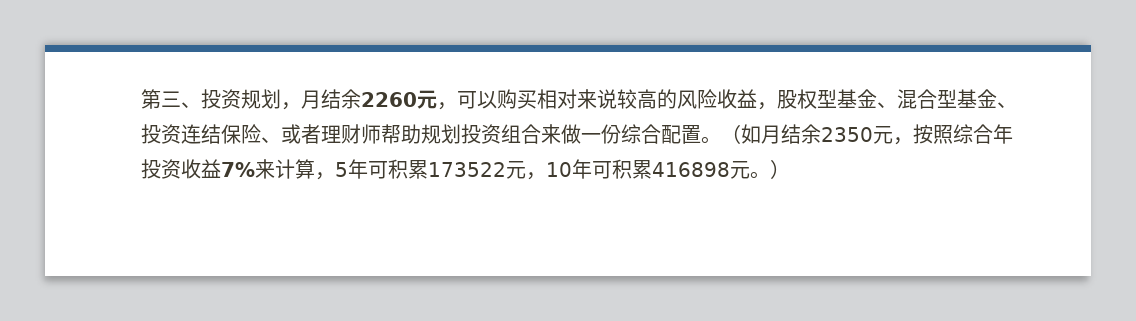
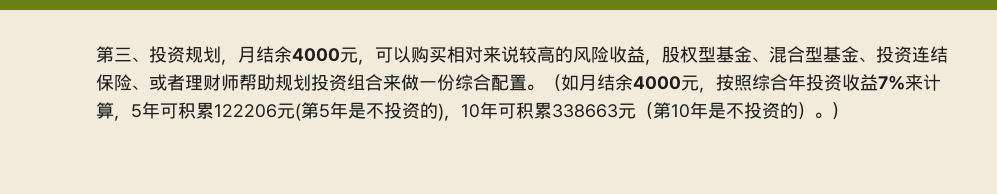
- 第三、投资规划，月结余2260元，可以购买相对来说较高的风险收益，股权型基金、混合型基金、投资连结保险、或者理财师帮助规划投资组合来做一份综合配置。
+ 第三、投资规划，月结余4000元，可以购买相对来说较高的风险收益，股权型基金、混合型基金、投资连结保险、或者理财师帮助规划投资组合来做一份综合配置。
- （如月结余2350元，按照综合年投资收益7%来计算，5年可积累173522元，10年可积累416898元。）
+ （如月结余4000元，按照综合年投资收益7%来计算，5年可积累122206元(第5年是不投资的)，10年可积累338663元（第10年是不投资的）。）

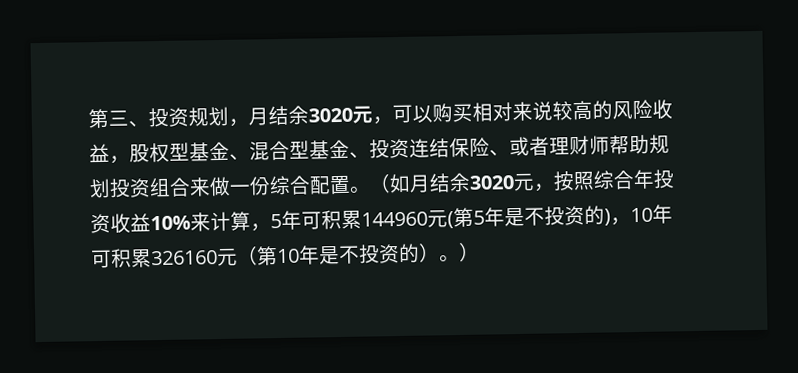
- 第三、投资规划，月结余4000元，可以购买相对来说较高的风险收益，股权型基金、混合型基金、投资连结保险、或者理财师帮助规划投资组合来做一份综合配置。
+ 第三、投资规划，月结余3020元，可以购买相对来说较高的风险收益，股权型基金、混合型基金、投资连结保险、或者理财师帮助规划投资组合来做一份综合配置。
- （如月结余4000元，按照综合年投资收益7%来计算，5年可积累122206元(第5年是不投资的)，10年可积累338663元（第10年是不投资的）。）
+ （如月结余3020元，按照综合年投资收益10%来计算，5年可积累144960元(第5年是不投资的)，10年可积累326160元（第10年是不投资的）。）

